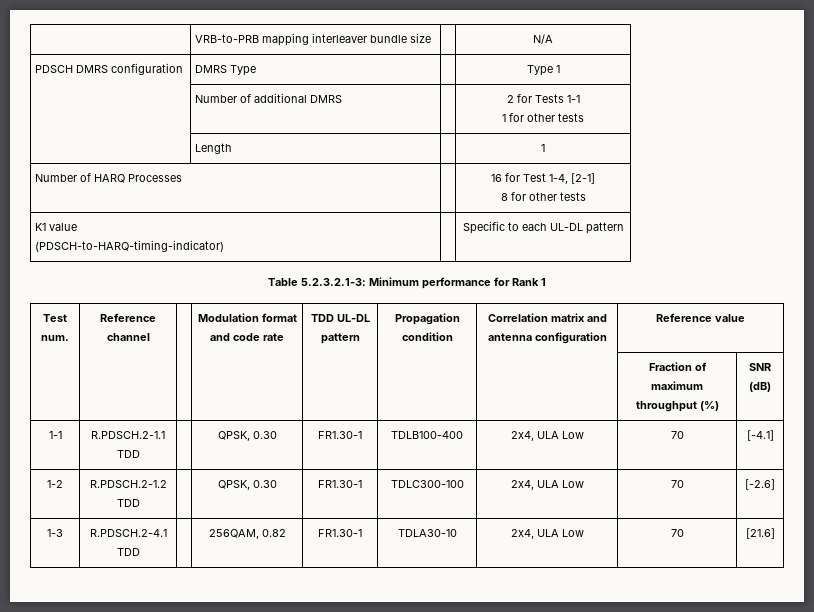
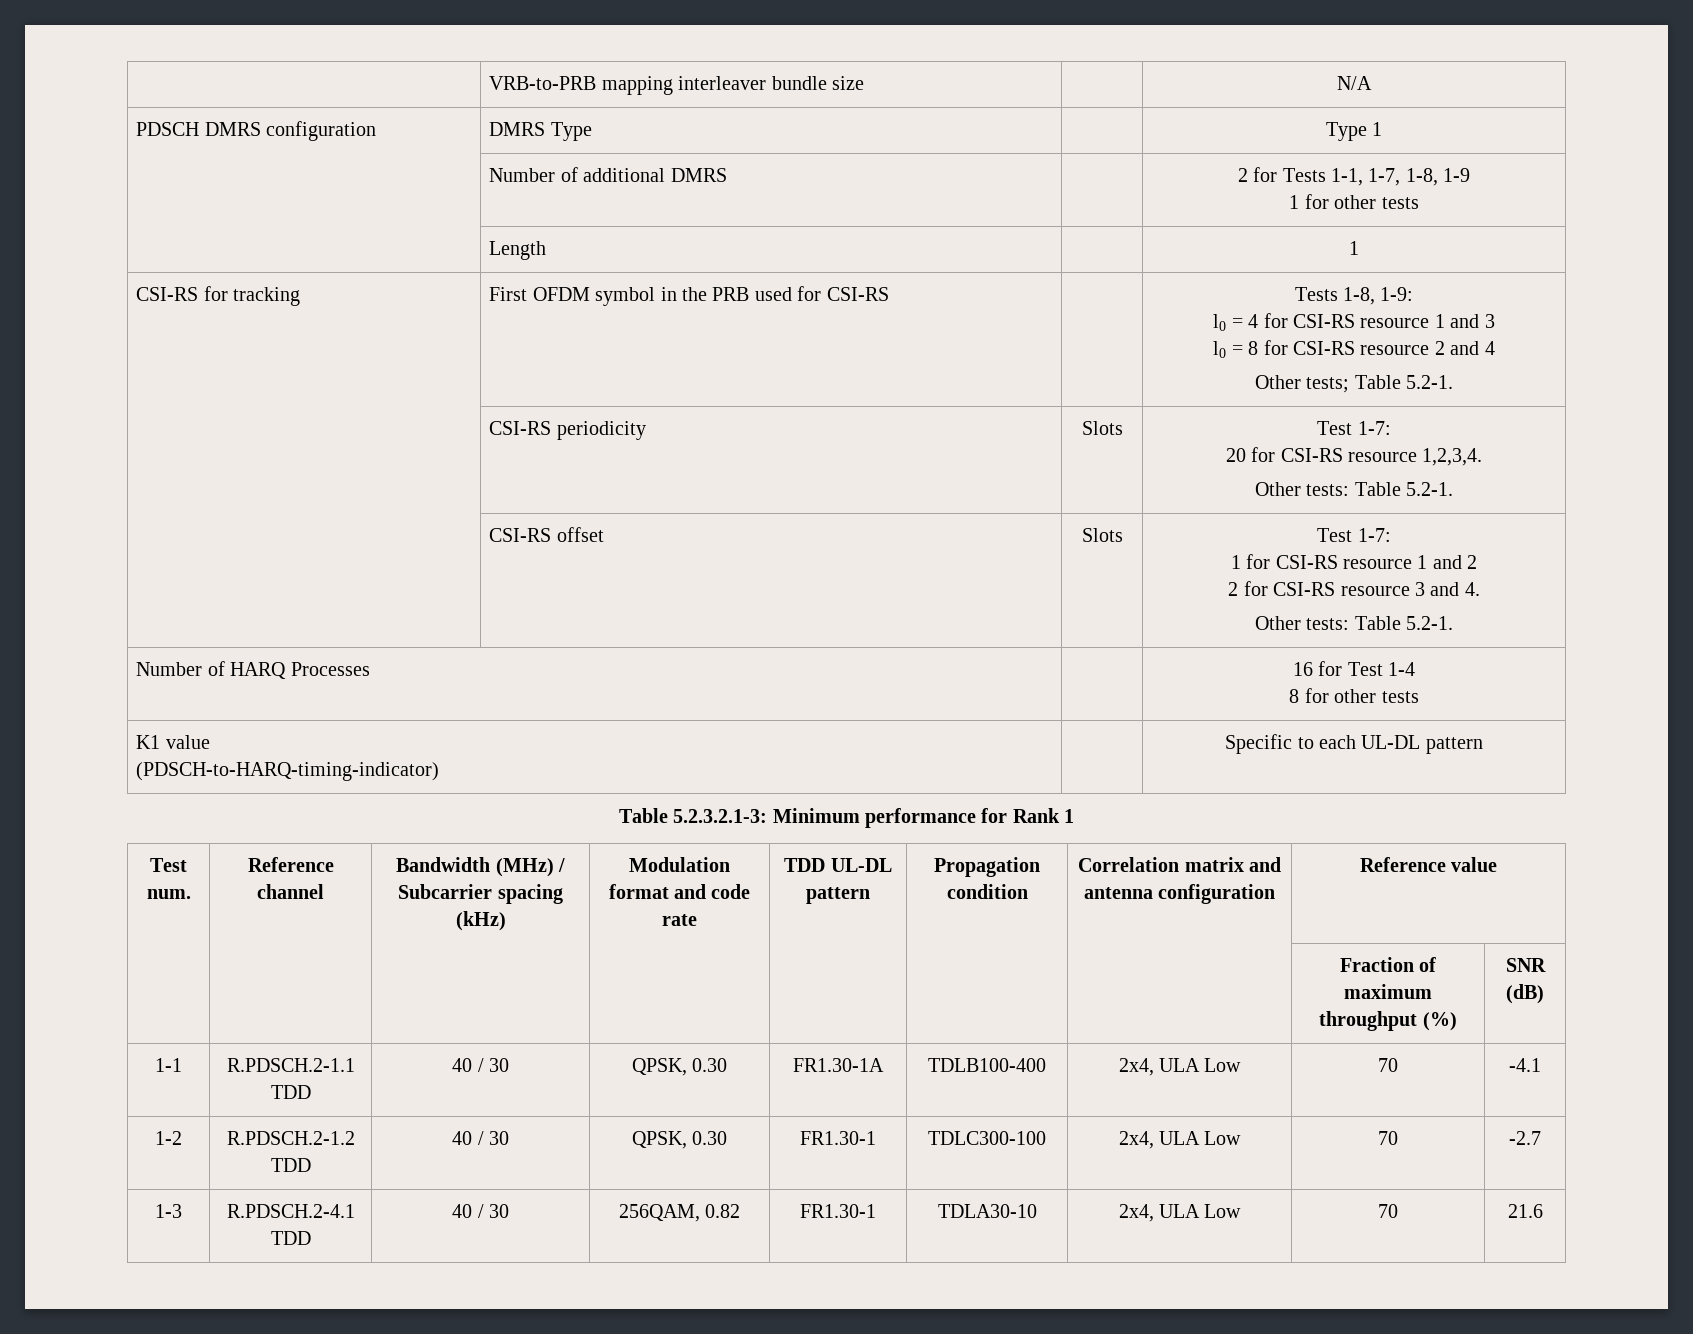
- | Number of additional DMRS | | 2 for Tests 1-1
+ | Number of additional DMRS | | 2 for Tests 1-1, 1-7, 1-8, 1-9
+ CSI-RS for tracking | First OFDM symbol in the PRB used for CSI-RS | | Tests 1-8, 1-9:
+ l0 = 4 for CSI-RS resource 1 and 3
+ l0 = 8 for CSI-RS resource 2 and 4
+ Other tests; Table 5.2-1.
+ | CSI-RS periodicity | Slots | Test 1-7:
+ 20 for CSI-RS resource 1,2,3,4.
+ Other tests: Table 5.2-1.
+ | CSI-RS offset | Slots | Test 1-7:
+ 1 for CSI-RS resource 1 and 2
+ 2 for CSI-RS resource 3 and 4.
+ Other tests: Table 5.2-1.
- Number of HARQ Processes | | 16 for Test 1-4, [2-1]
+ Number of HARQ Processes | | 16 for Test 1-4
- Test num. | Reference channel | | Modulation format and code rate | TDD UL-DL pattern | Propagation condition | Correlation matrix and antenna configuration | Reference value
+ Test num. | Reference channel | Bandwidth (MHz) / Subcarrier spacing (kHz) | Modulation format and code rate | TDD UL-DL pattern | Propagation condition | Correlation matrix and antenna configuration | Reference value
- 1-1 | R.PDSCH.2-1.1 TDD | | QPSK, 0.30 | FR1.30-1 | TDLB100-400 | 2x4, ULA Low | 70 | [-4.1]
+ 1-1 | R.PDSCH.2-1.1 TDD | 40 / 30 | QPSK, 0.30 | FR1.30-1A | TDLB100-400 | 2x4, ULA Low | 70 | -4.1
- 1-2 | R.PDSCH.2-1.2 TDD | | QPSK, 0.30 | FR1.30-1 | TDLC300-100 | 2x4, ULA Low | 70 | [-2.6]
+ 1-2 | R.PDSCH.2-1.2 TDD | 40 / 30 | QPSK, 0.30 | FR1.30-1 | TDLC300-100 | 2x4, ULA Low | 70 | -2.7
- 1-3 | R.PDSCH.2-4.1 TDD | | 256QAM, 0.82 | FR1.30-1 | TDLA30-10 | 2x4, ULA Low | 70 | [21.6]
+ 1-3 | R.PDSCH.2-4.1 TDD | 40 / 30 | 256QAM, 0.82 | FR1.30-1 | TDLA30-10 | 2x4, ULA Low | 70 | 21.6

